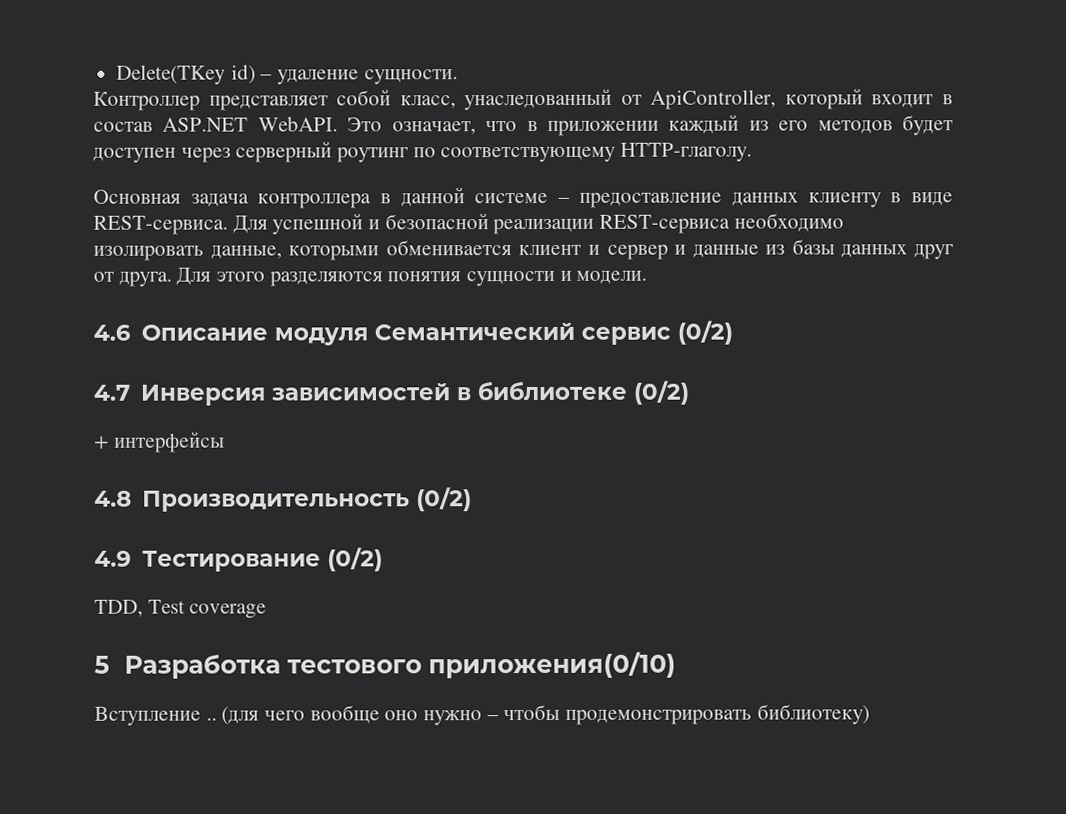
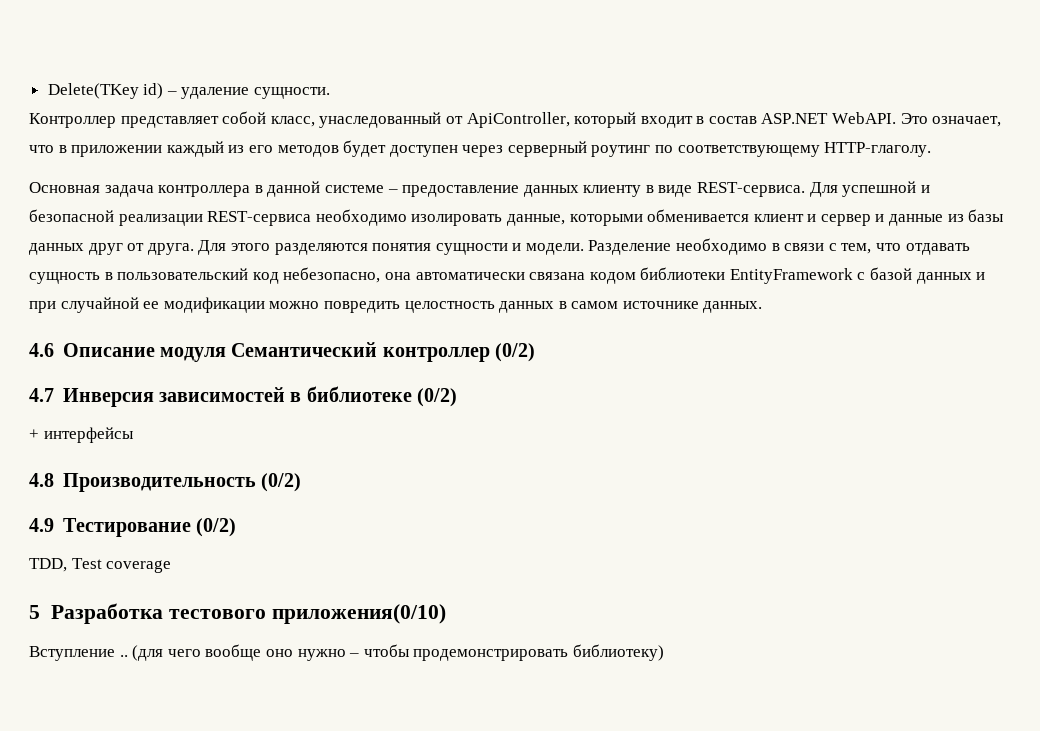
+ Разделение необходимо в связи с тем, что отдавать сущность в пользовательский код небезопасно, она автоматически связана кодом библиотеки EntityFramework с базой данных и при случайной ее модификации можно повредить целостность данных в самом источнике данных.
- 4.6 Описание модуля Семантический сервис (0/2)
+ 4.6 Описание модуля Семантический контроллер (0/2)

